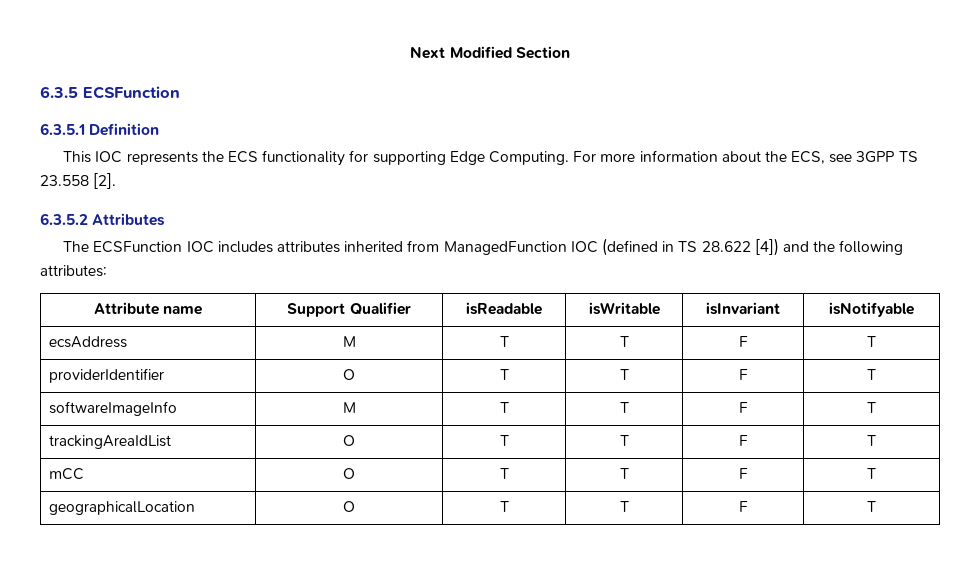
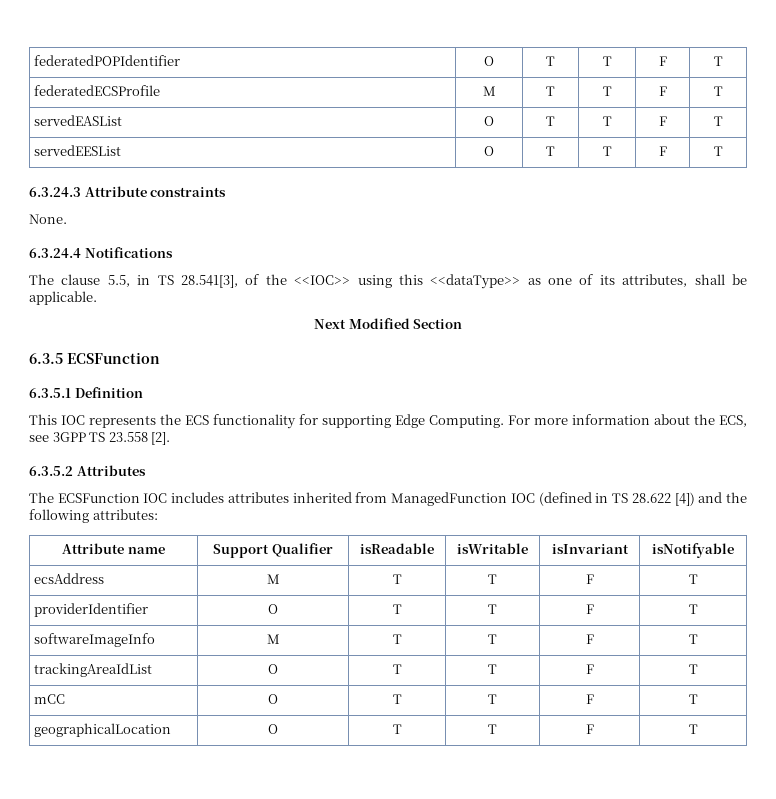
+ federatedPOPIdentifier | O | T | T | F | T
+ federatedECSProfile | M | T | T | F | T
+ servedEASList | O | T | T | F | T
+ servedEESList | O | T | T | F | T
+ 6.3.24.3 Attribute constraints
+ None.
+ 6.3.24.4 Notifications
+ The clause 5.5, in TS 28.541[3], of the <<IOC>> using this <<dataType>> as one of its attributes, shall be applicable.

